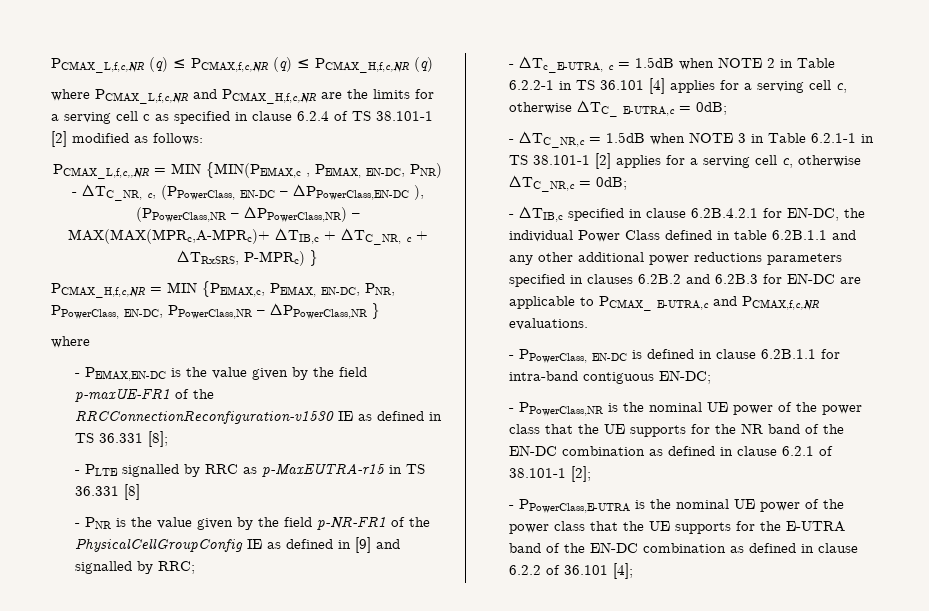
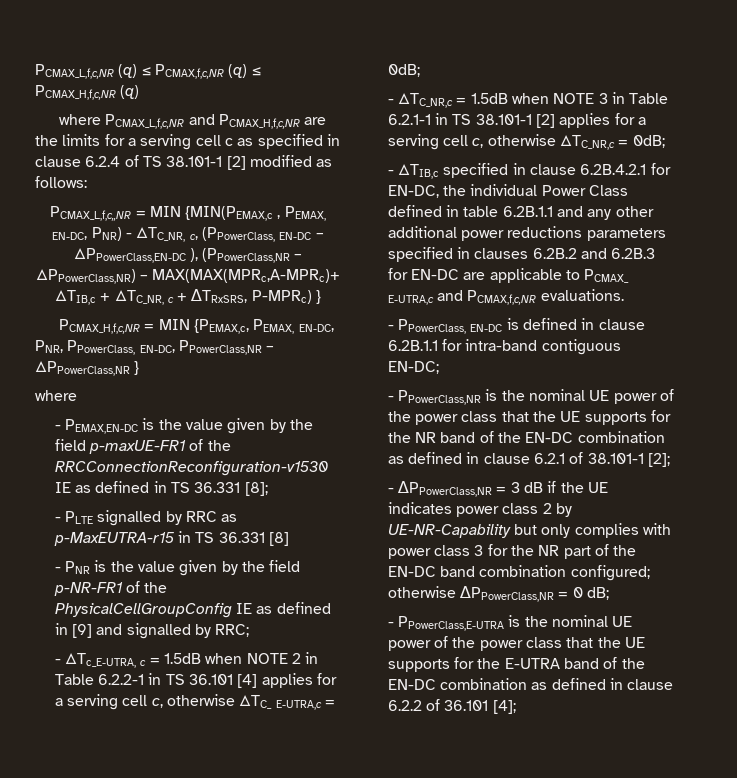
+ - ∆PPowerClass,NR = 3 dB if the UE indicates power class 2 by UE-NR-Capability but only complies with power class 3 for the NR part of the EN-DC band combination configured; otherwise ∆PPowerClass,NR = 0 dB;

